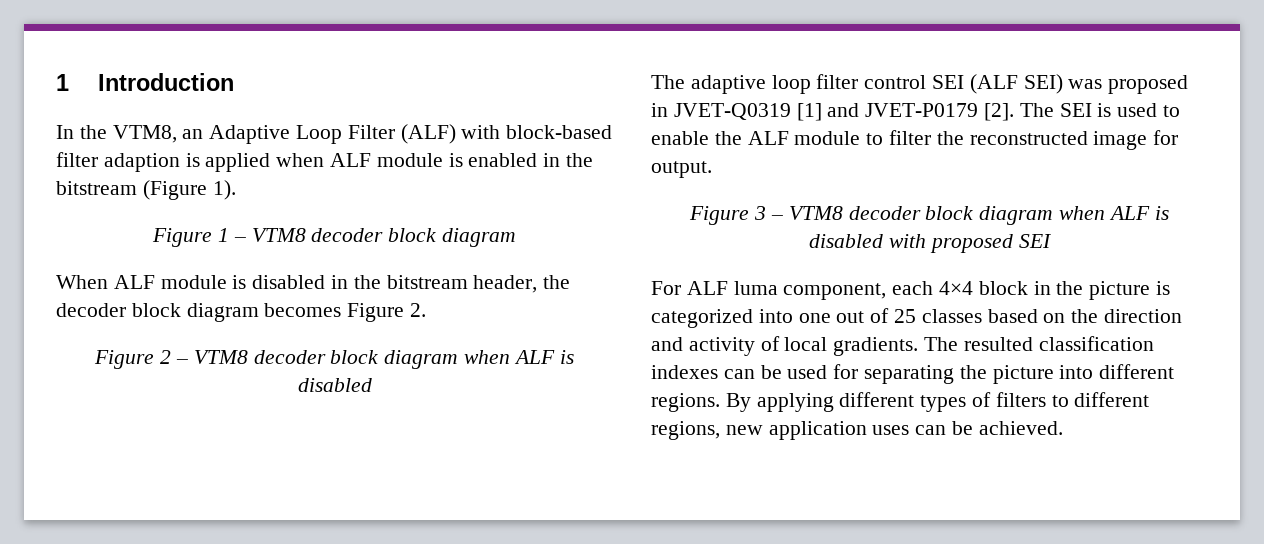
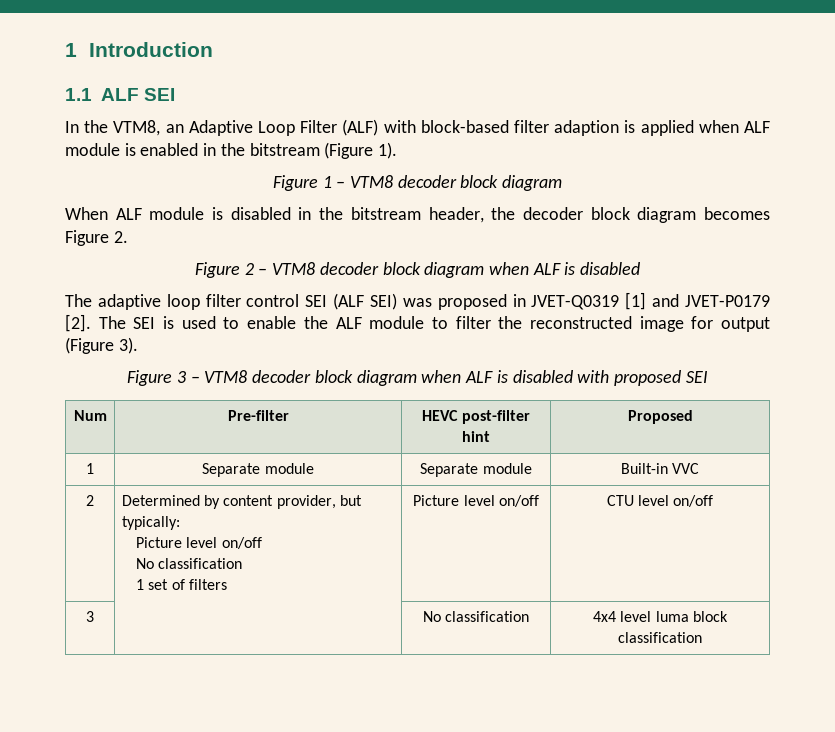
+ 1.1 ALF SEI
- The SEI is used to enable the ALF module to filter the reconstructed image for output.
+ The SEI is used to enable the ALF module to filter the reconstructed image for output (Figure 3).
- For ALF luma component, each 4×4 block in the picture is categorized into one out of 25 classes based on the direction and activity of local gradients. The resulted classification indexes can be used for separating the picture into different regions. By applying different types of filters to different regions, new application uses can be achieved.
+ Num | Pre-filter | HEVC post-filter hint | Proposed
+ 1 | Separate module | Separate module | Built-in VVC
+ 2 | Determined by content provider, but typically:
+ Picture level on/off
+ No classification
+ 1 set of filters | Picture level on/off | CTU level on/off
+ 3 | | No classification | 4x4 level luma block classification

